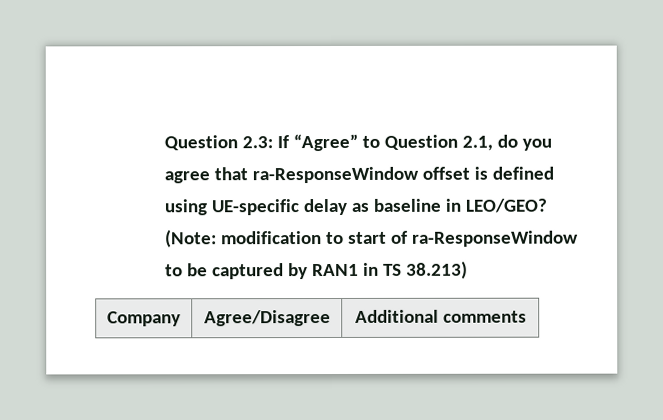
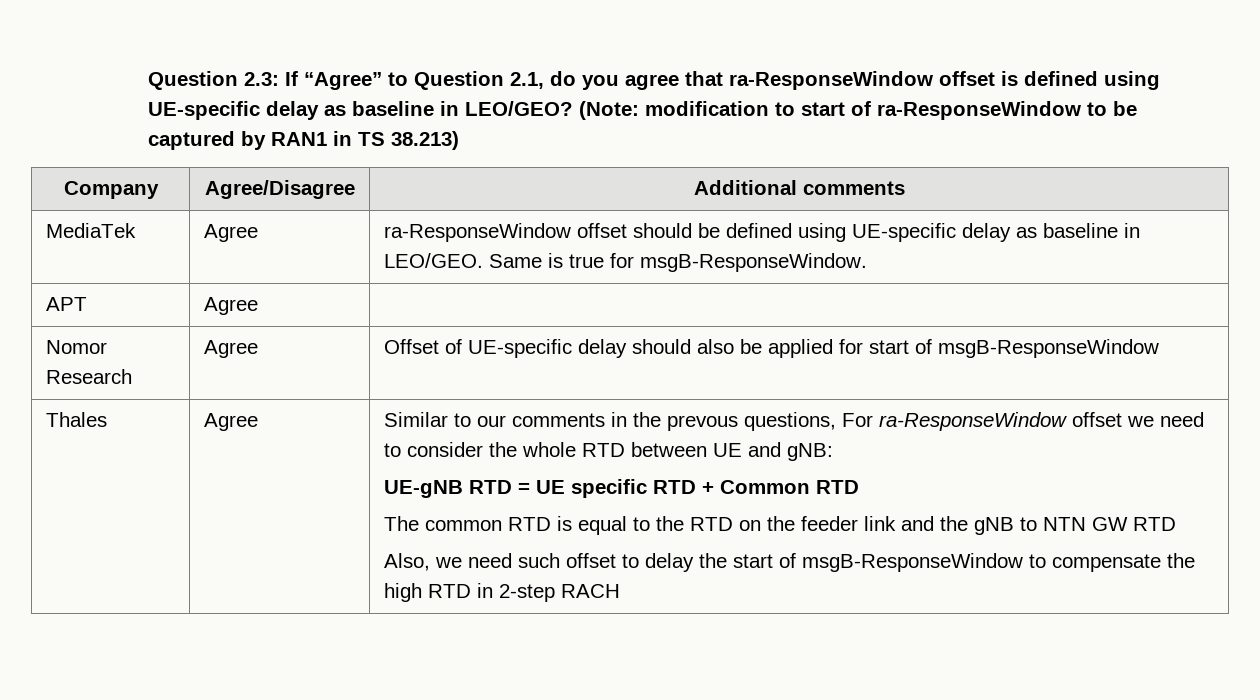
+ MediaTek | Agree | ra-ResponseWindow offset should be defined using UE-specific delay as baseline in LEO/GEO. Same is true for msgB-ResponseWindow.
+ APT | Agree |
+ Nomor Research | Agree | Offset of UE-specific delay should also be applied for start of msgB-ResponseWindow
+ Thales | Agree | Similar to our comments in the prevous questions, For ra-ResponseWindow offset we need to consider the whole RTD between UE and gNB:
+ UE-gNB RTD = UE specific RTD + Common RTD
+ The common RTD is equal to the RTD on the feeder link and the gNB to NTN GW RTD
+ Also, we need such offset to delay the start of msgB-ResponseWindow to compensate the high RTD in 2-step RACH

